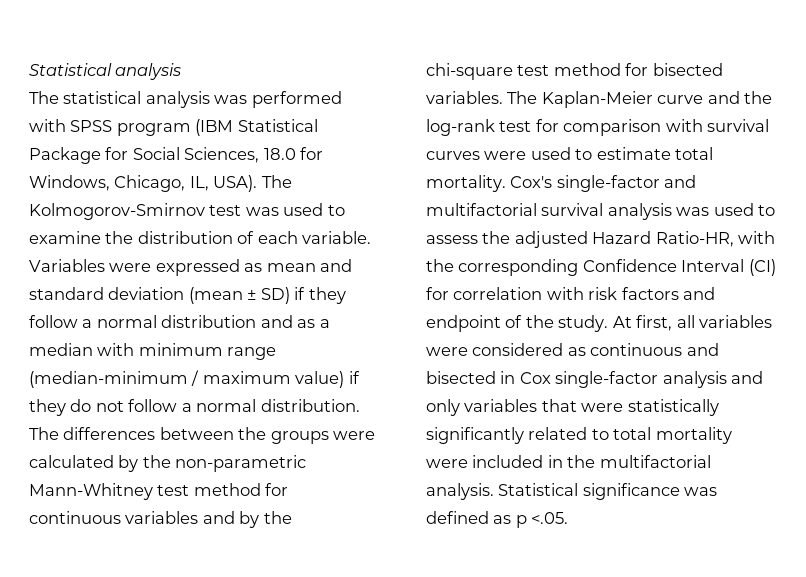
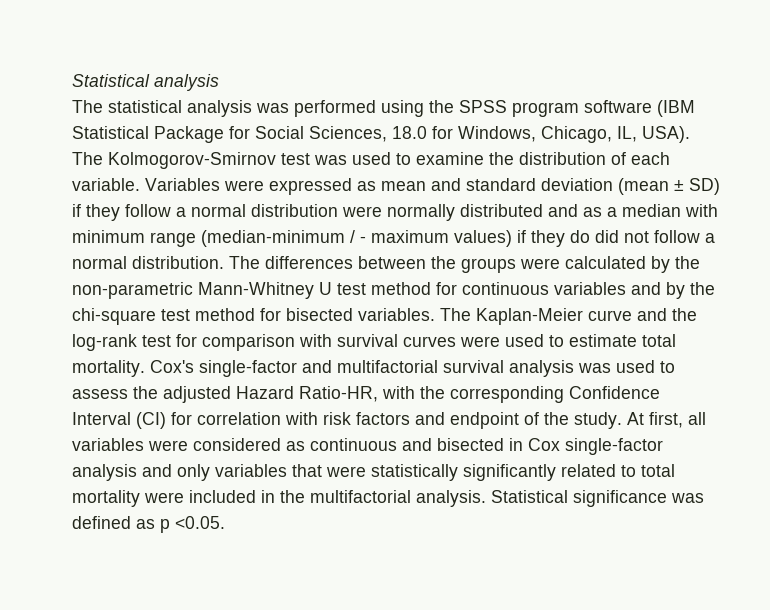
- The statistical analysis was performed with SPSS program (IBM Statistical Package for Social Sciences, 18.0 for Windows, Chicago, IL, USA).
+ The statistical analysis was performed using the SPSS program software (IBM Statistical Package for Social Sciences, 18.0 for Windows, Chicago, IL, USA).
- Variables were expressed as mean and standard deviation (mean ± SD) if they follow a normal distribution and as a median with minimum range (median-minimum / maximum value) if they do not follow a normal distribution.
+ Variables were expressed as mean and standard deviation (mean ± SD) if they follow a normal distribution were normally distributed and as a median with minimum range (median-minimum / - maximum values) if they do did not follow a normal distribution.
- The differences between the groups were calculated by the non-parametric Mann-Whitney test method for continuous variables and by the chi-square test method for bisected variables.
+ The differences between the groups were calculated by the non-parametric Mann-Whitney U test method for continuous variables and by the chi-square test method for bisected variables.
- Statistical significance was defined as p <.05.
+ Statistical significance was defined as p <0.05.

